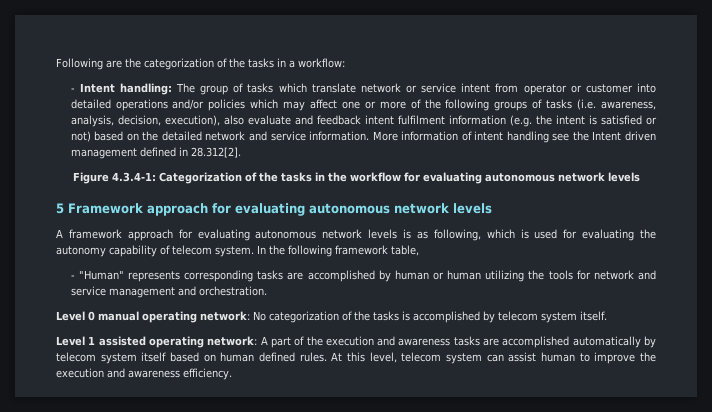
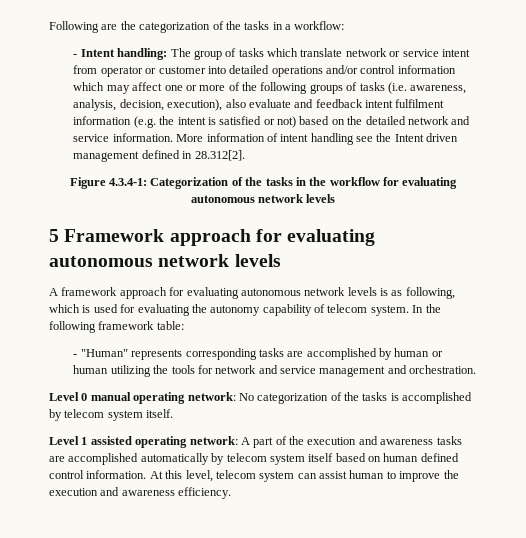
- - Intent handling: The group of tasks which translate network or service intent from operator or customer into detailed operations and/or policies which may affect one or more of the following groups of tasks (i.e. awareness, analysis, decision, execution), also evaluate and feedback intent fulfilment information (e.g. the intent is satisfied or not) based on the detailed network and service information.
+ - Intent handling: The group of tasks which translate network or service intent from operator or customer into detailed operations and/or control information which may affect one or more of the following groups of tasks (i.e. awareness, analysis, decision, execution), also evaluate and feedback intent fulfilment information (e.g. the intent is satisfied or not) based on the detailed network and service information.
- In the following framework table,
+ In the following framework table:
- Level 1 assisted operating network: A part of the execution and awareness tasks are accomplished automatically by telecom system itself based on human defined rules.
+ Level 1 assisted operating network: A part of the execution and awareness tasks are accomplished automatically by telecom system itself based on human defined control information.

